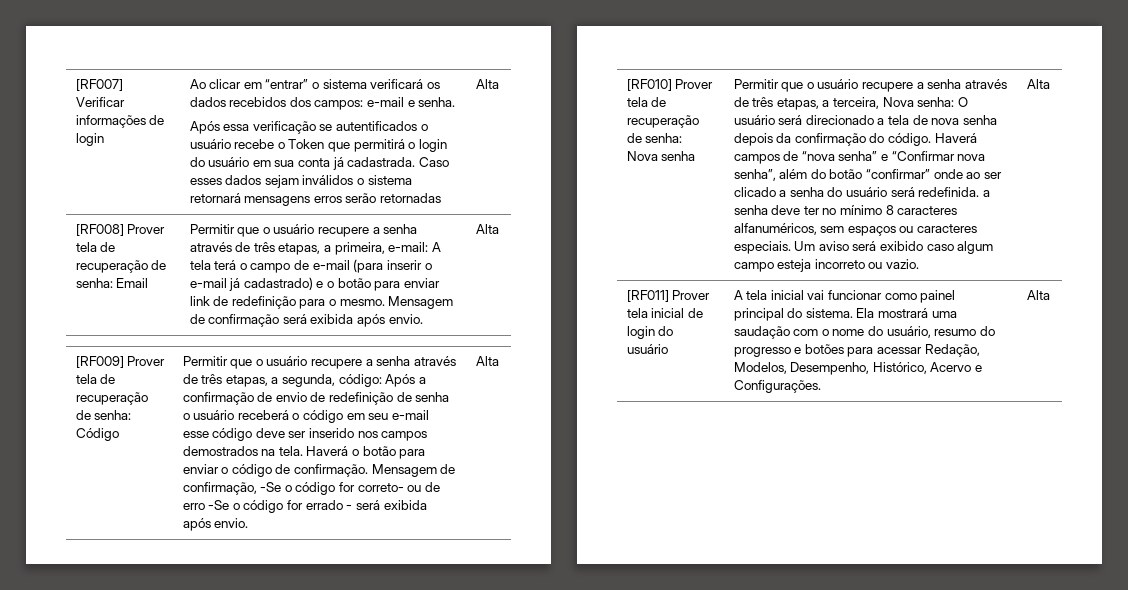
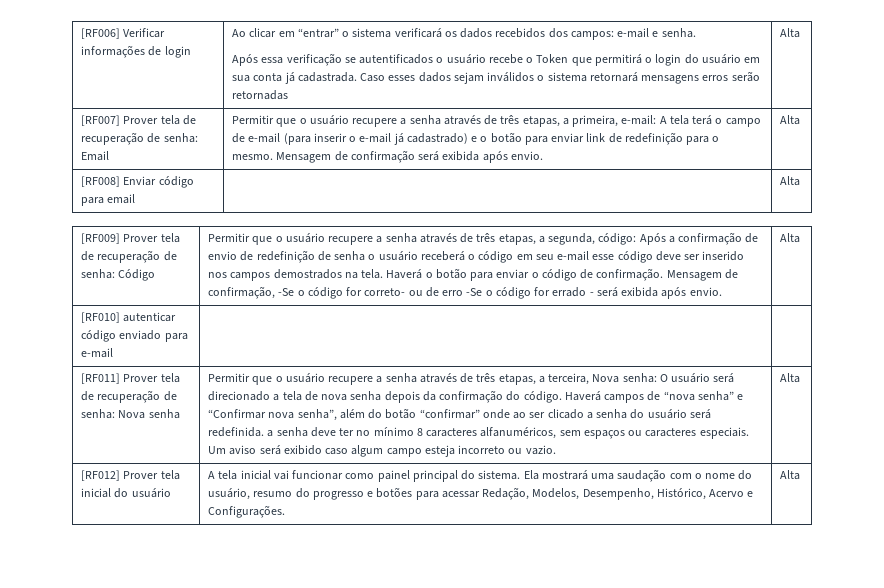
- [RF007] Verificar informações de login
+ [RF006] Verificar informações de login
- [RF008] Prover tela de recuperação de senha: Email
+ [RF007] Prover tela de recuperação de senha: Email
+ [RF008] Enviar código para email | | Alta
- [RF010] Prover tela de recuperação de senha: Nova senha
+ [RF010] autenticar código enviado para e-mail | |
+ [RF011] Prover tela de recuperação de senha: Nova senha
- [RF011] Prover tela inicial de login do usuário
+ [RF012] Prover tela inicial do usuário

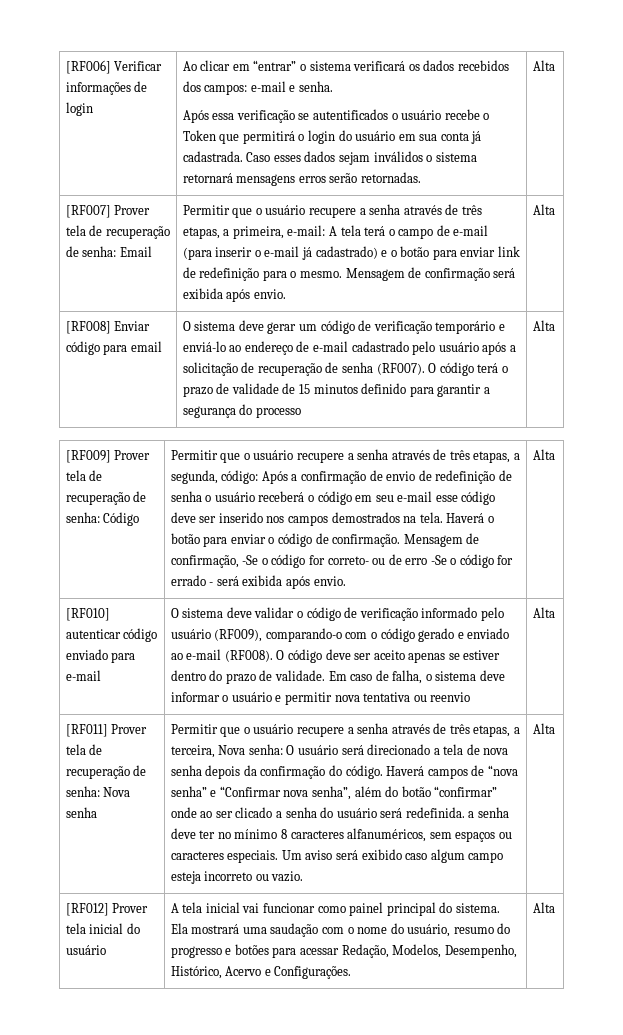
- Caso esses dados sejam inválidos o sistema retornará mensagens erros serão retornadas
+ Caso esses dados sejam inválidos o sistema retornará mensagens erros serão retornadas.
+ O sistema deve gerar um código de verificação temporário e enviá-lo ao endereço de e-mail cadastrado pelo usuário após a solicitação de recuperação de senha (RF007). O código terá o prazo de validade de 15 minutos definido para garantir a segurança do processo
+ O sistema deve validar o código de verificação informado pelo usuário (RF009), comparando-o com o código gerado e enviado ao e-mail (RF008). O código deve ser aceito apenas se estiver dentro do prazo de validade. Em caso de falha, o sistema deve informar o usuário e permitir nova tentativa ou reenvio | Alta

